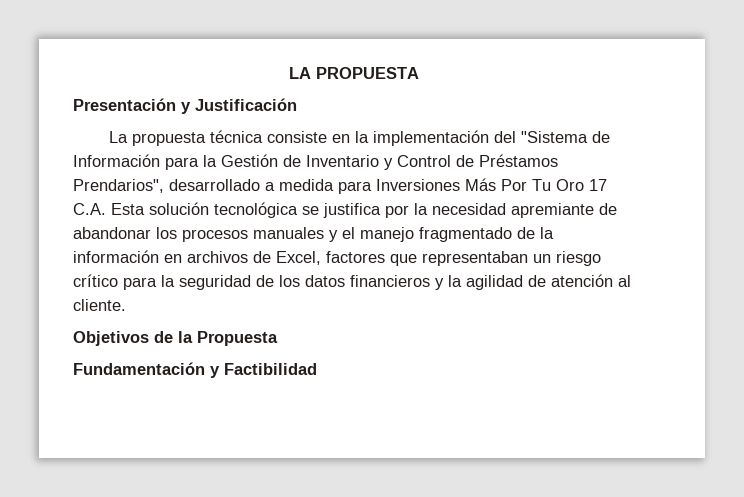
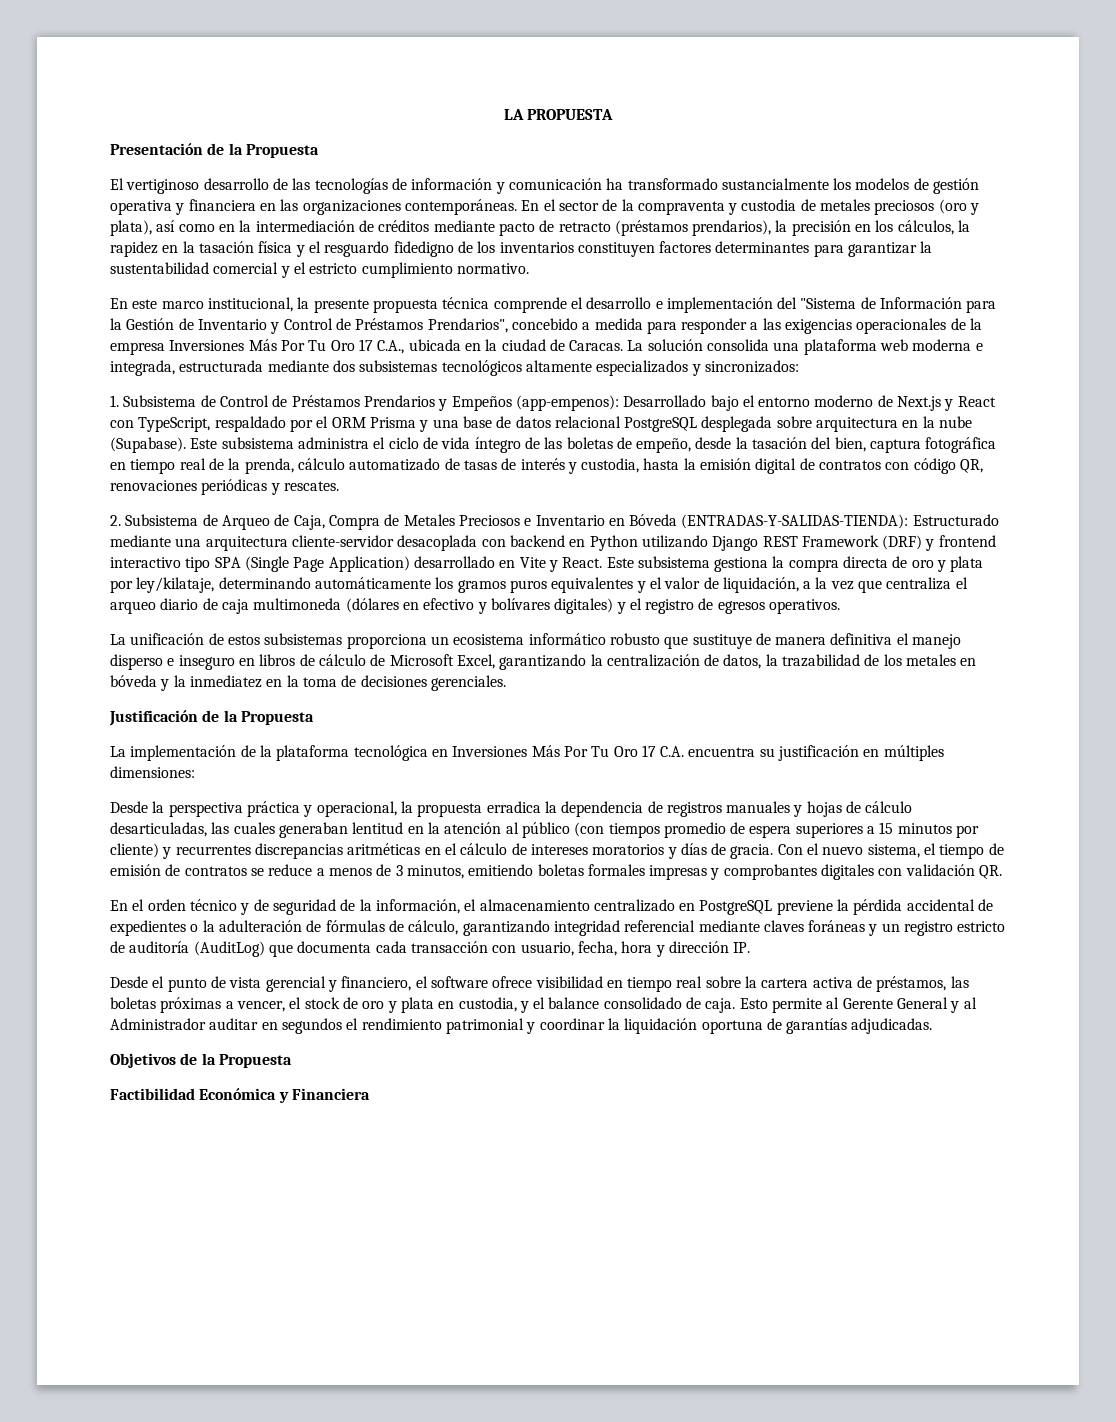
- Presentación y Justificación
- La propuesta técnica consiste en la implementación del "Sistema de Información para la Gestión de Inventario y Control de Préstamos Prendarios", desarrollado a medida para Inversiones Más Por Tu Oro 17 C.A. Esta solución tecnológica se justifica por la necesidad apremiante de abandonar los procesos manuales y el manejo fragmentado de la información en archivos de Excel, factores que representaban un riesgo crítico para la seguridad de los datos financieros y la agilidad de atención al cliente.
+ Presentación de la Propuesta
+ El vertiginoso desarrollo de las tecnologías de información y comunicación ha transformado sustancialmente los modelos de gestión operativa y financiera en las organizaciones contemporáneas. En el sector de la compraventa y custodia de metales preciosos (oro y plata), así como en la intermediación de créditos mediante pacto de retracto (préstamos prendarios), la precisión en los cálculos, la rapidez en la tasación física y el resguardo fidedigno de los inventarios constituyen factores determinantes para garantizar la sustentabilidad comercial y el estricto cumplimiento normativo.
+ En este marco institucional, la presente propuesta técnica comprende el desarrollo e implementación del "Sistema de Información para la Gestión de Inventario y Control de Préstamos Prendarios", concebido a medida para responder a las exigencias operacionales de la empresa Inversiones Más Por Tu Oro 17 C.A., ubicada en la ciudad de Caracas. La solución consolida una plataforma web moderna e integrada, estructurada mediante dos subsistemas tecnológicos altamente especializados y sincronizados:
+ 1. Subsistema de Control de Préstamos Prendarios y Empeños (app-empenos): Desarrollado bajo el entorno moderno de Next.js y React con TypeScript, respaldado por el ORM Prisma y una base de datos relacional PostgreSQL desplegada sobre arquitectura en la nube (Supabase). Este subsistema administra el ciclo de vida íntegro de las boletas de empeño, desde la tasación del bien, captura fotográfica en tiempo real de la prenda, cálculo automatizado de tasas de interés y custodia, hasta la emisión digital de contratos con código QR, renovaciones periódicas y rescates.
+ 2. Subsistema de Arqueo de Caja, Compra de Metales Preciosos e Inventario en Bóveda (ENTRADAS-Y-SALIDAS-TIENDA): Estructurado mediante una arquitectura cliente-servidor desacoplada con backend en Python utilizando Django REST Framework (DRF) y frontend interactivo tipo SPA (Single Page Application) desarrollado en Vite y React. Este subsistema gestiona la compra directa de oro y plata por ley/kilataje, determinando automáticamente los gramos puros equivalentes y el valor de liquidación, a la vez que centraliza el arqueo diario de caja multimoneda (dólares en efectivo y bolívares digitales) y el registro de egresos operativos.
+ La unificación de estos subsistemas proporciona un ecosistema informático robusto que sustituye de manera definitiva el manejo disperso e inseguro en libros de cálculo de Microsoft Excel, garantizando la centralización de datos, la trazabilidad de los metales en bóveda y la inmediatez en la toma de decisiones gerenciales.
+ Justificación de la Propuesta
+ La implementación de la plataforma tecnológica en Inversiones Más Por Tu Oro 17 C.A. encuentra su justificación en múltiples dimensiones:
+ Desde la perspectiva práctica y operacional, la propuesta erradica la dependencia de registros manuales y hojas de cálculo desarticuladas, las cuales generaban lentitud en la atención al público (con tiempos promedio de espera superiores a 15 minutos por cliente) y recurrentes discrepancias aritméticas en el cálculo de intereses moratorios y días de gracia. Con el nuevo sistema, el tiempo de emisión de contratos se reduce a menos de 3 minutos, emitiendo boletas formales impresas y comprobantes digitales con validación QR.
+ En el orden técnico y de seguridad de la información, el almacenamiento centralizado en PostgreSQL previene la pérdida accidental de expedientes o la adulteración de fórmulas de cálculo, garantizando integridad referencial mediante claves foráneas y un registro estricto de auditoría (AuditLog) que documenta cada transacción con usuario, fecha, hora y dirección IP.
+ Desde el punto de vista gerencial y financiero, el software ofrece visibilidad en tiempo real sobre la cartera activa de préstamos, las boletas próximas a vencer, el stock de oro y plata en custodia, y el balance consolidado de caja. Esto permite al Gerente General y al Administrador auditar en segundos el rendimiento patrimonial y coordinar la liquidación oportuna de garantías adjudicadas.
- Fundamentación y Factibilidad
+ Factibilidad Económica y Financiera

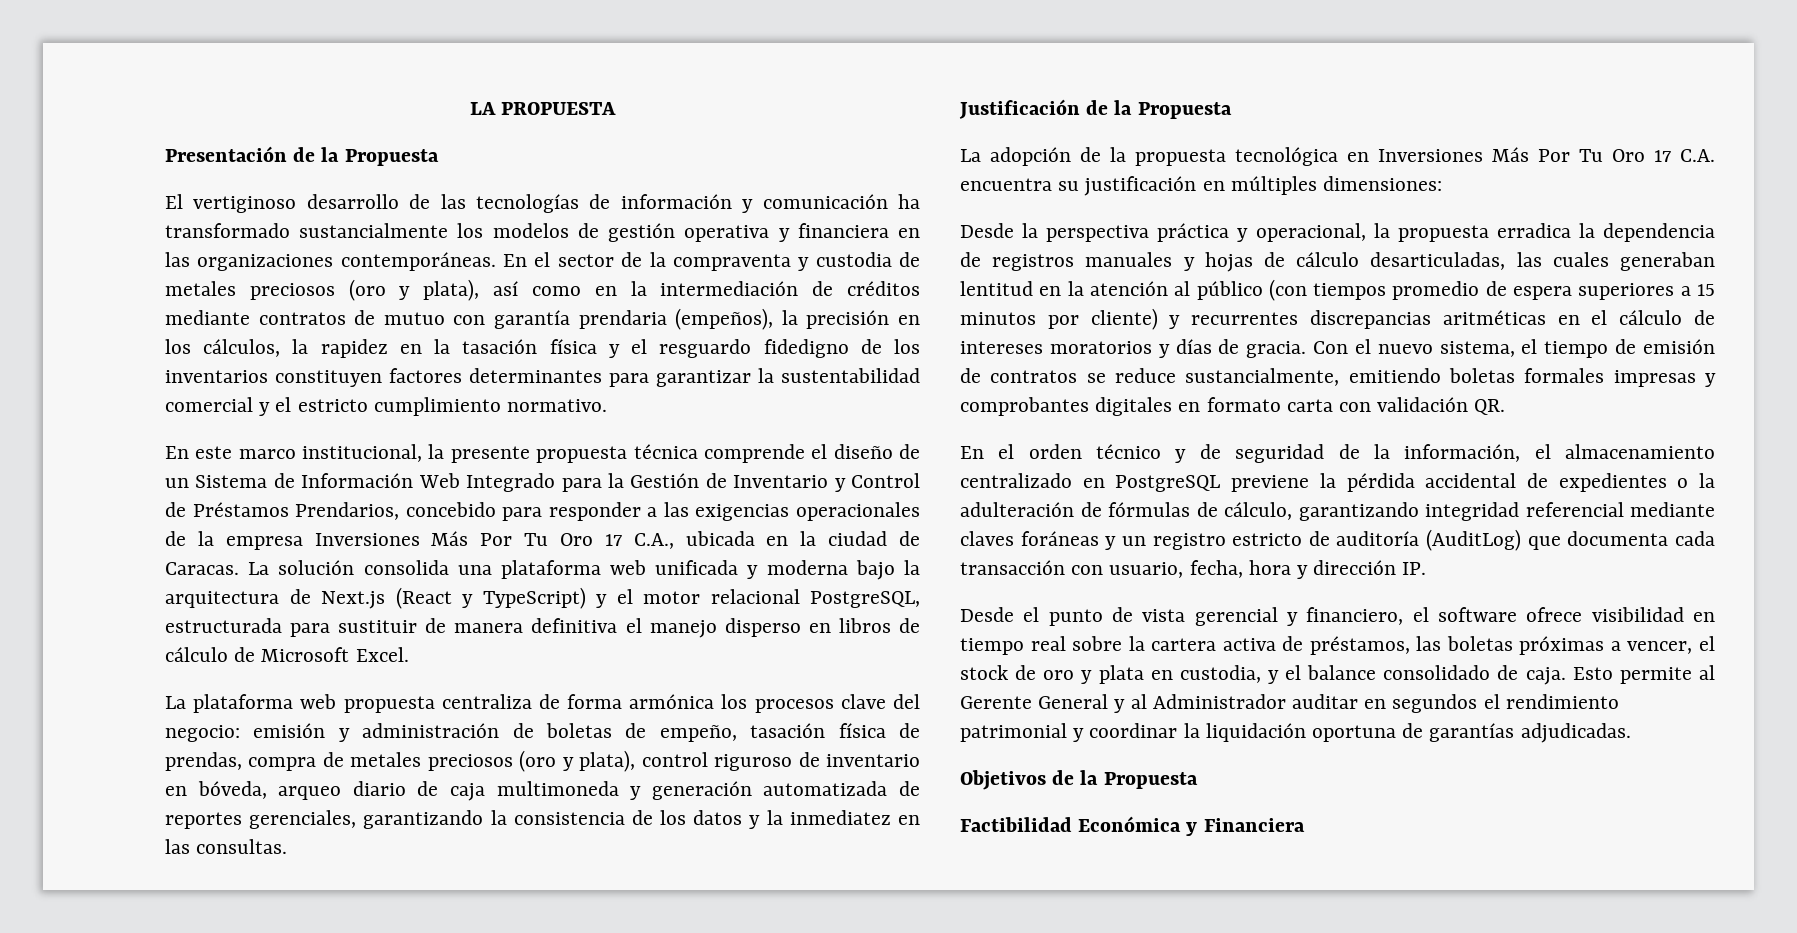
- En el sector de la compraventa y custodia de metales preciosos (oro y plata), así como en la intermediación de créditos mediante pacto de retracto (préstamos prendarios), la precisión en los cálculos, la rapidez en la tasación física y el resguardo fidedigno de los inventarios constituyen factores determinantes para garantizar la sustentabilidad comercial y el estricto cumplimiento normativo.
+ En el sector de la compraventa y custodia de metales preciosos (oro y plata), así como en la intermediación de créditos mediante contratos de mutuo con garantía prendaria (empeños), la precisión en los cálculos, la rapidez en la tasación física y el resguardo fidedigno de los inventarios constituyen factores determinantes para garantizar la sustentabilidad comercial y el estricto cumplimiento normativo.
- En este marco institucional, la presente propuesta técnica comprende el desarrollo e implementación del "Sistema de Información para la Gestión de Inventario y Control de Préstamos Prendarios", concebido a medida para responder a las exigencias operacionales de la empresa Inversiones Más Por Tu Oro 17 C.A., ubicada en la ciudad de Caracas.
+ En este marco institucional, la presente propuesta técnica comprende el diseño de un Sistema de Información Web Integrado para la Gestión de Inventario y Control de Préstamos Prendarios, concebido para responder a las exigencias operacionales de la empresa Inversiones Más Por Tu Oro 17 C.A., ubicada en la ciudad de Caracas.
- La solución consolida una plataforma web moderna e integrada, estructurada mediante dos subsistemas tecnológicos altamente especializados y sincronizados:
- 1. Subsistema de Control de Préstamos Prendarios y Empeños (app-empenos): Desarrollado bajo el entorno moderno de Next.js y React con TypeScript, respaldado por el ORM Prisma y una base de datos relacional PostgreSQL desplegada sobre arquitectura en la nube (Supabase). Este subsistema administra el ciclo de vida íntegro de las boletas de empeño, desde la tasación del bien, captura fotográfica en tiempo real de la prenda, cálculo automatizado de tasas de interés y custodia, hasta la emisión digital de contratos con código QR, renovaciones periódicas y rescates.
- 2. Subsistema de Arqueo de Caja, Compra de Metales Preciosos e Inventario en Bóveda (ENTRADAS-Y-SALIDAS-TIENDA): Estructurado mediante una arquitectura cliente-servidor desacoplada con backend en Python utilizando Django REST Framework (DRF) y frontend interactivo tipo SPA (Single Page Application) desarrollado en Vite y React. Este subsistema gestiona la compra directa de oro y plata por ley/kilataje, determinando automáticamente los gramos puros equivalentes y el valor de liquidación, a la vez que centraliza el arqueo diario de caja multimoneda (dólares en efectivo y bolívares digitales) y el registro de egresos operativos.
- La unificación de estos subsistemas proporciona un ecosistema informático robusto que sustituye de manera definitiva el manejo disperso e inseguro en libros de cálculo de Microsoft Excel, garantizando la centralización de datos, la trazabilidad de los metales en bóveda y la inmediatez en la toma de decisiones gerenciales.
+ La solución consolida una plataforma web unificada y moderna bajo la arquitectura de Next.js (React y TypeScript) y el motor relacional PostgreSQL, estructurada para sustituir de manera definitiva el manejo disperso en libros de cálculo de Microsoft Excel.
+ La plataforma web propuesta centraliza de forma armónica los procesos clave del negocio: emisión y administración de boletas de empeño, tasación física de prendas, compra de metales preciosos (oro y plata), control riguroso de inventario en bóveda, arqueo diario de caja multimoneda y generación automatizada de reportes gerenciales, garantizando la consistencia de los datos y la inmediatez en las consultas.
- La implementación de la plataforma tecnológica en Inversiones Más Por Tu Oro 17 C.A. encuentra su justificación en múltiples dimensiones:
+ La adopción de la propuesta tecnológica en Inversiones Más Por Tu Oro 17 C.A. encuentra su justificación en múltiples dimensiones:
- Con el nuevo sistema, el tiempo de emisión de contratos se reduce a menos de 3 minutos, emitiendo boletas formales impresas y comprobantes digitales con validación QR.
+ Con el nuevo sistema, el tiempo de emisión de contratos se reduce sustancialmente, emitiendo boletas formales impresas y comprobantes digitales en formato carta con validación QR.

